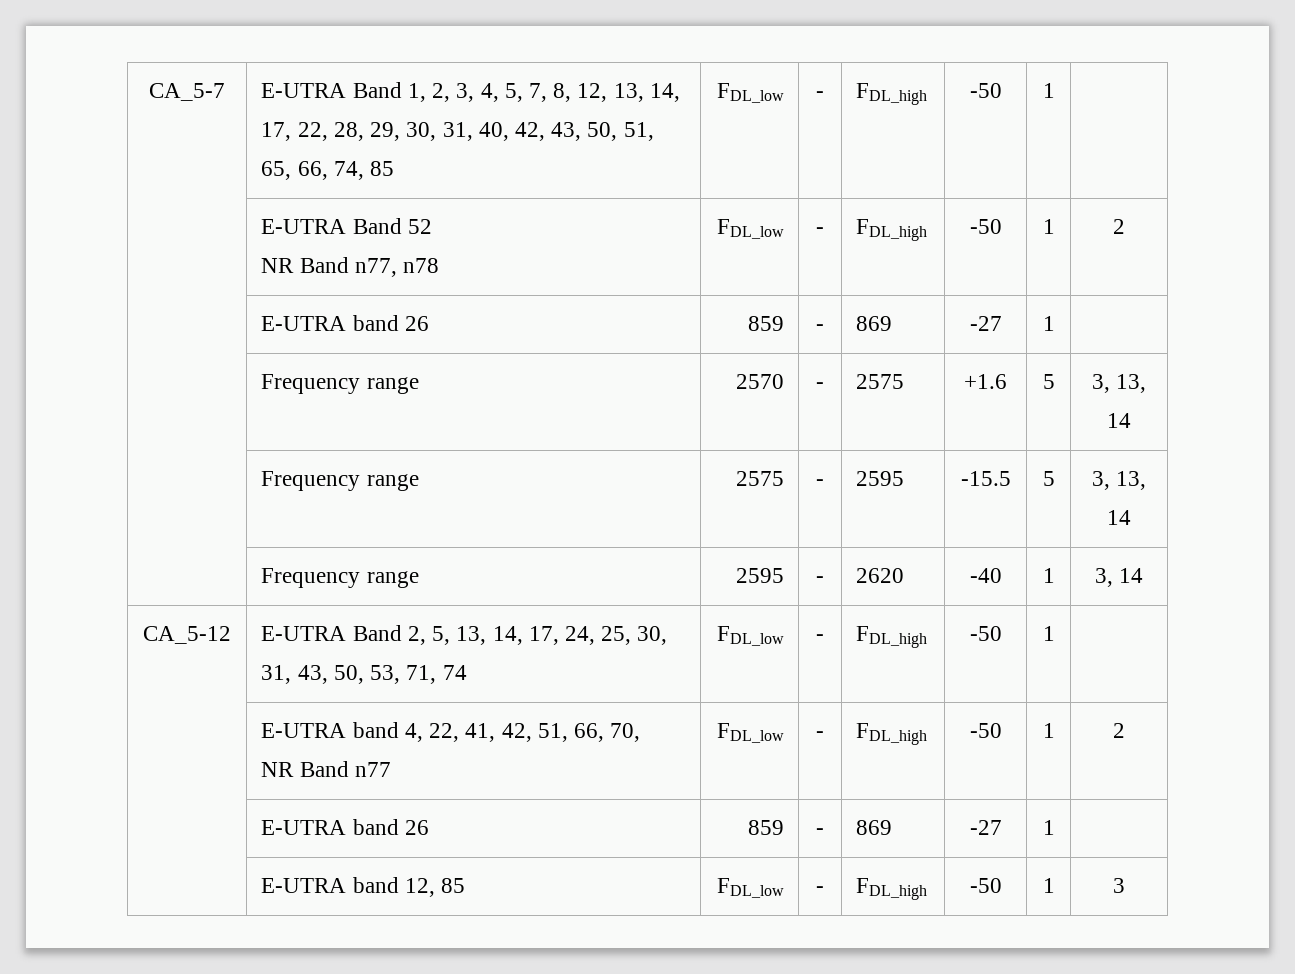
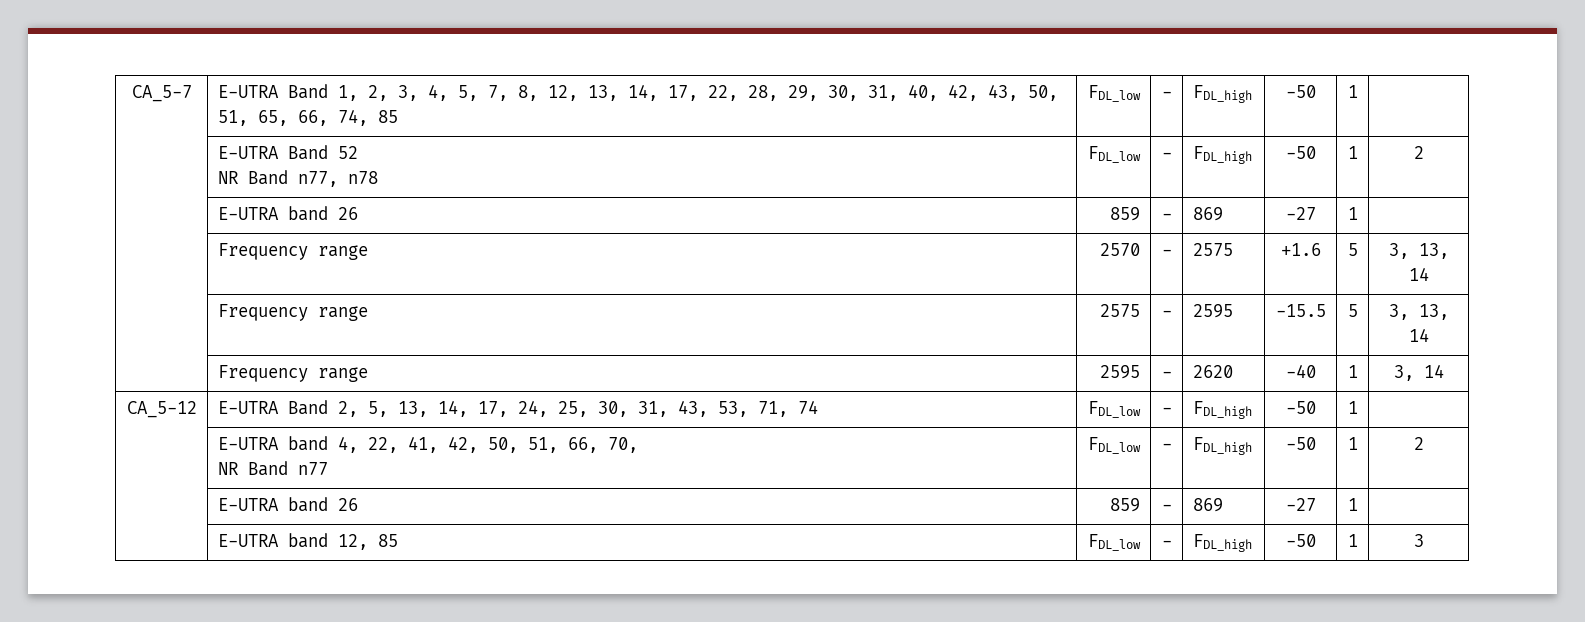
- CA_5-12 | E-UTRA Band 2, 5, 13, 14, 17, 24, 25, 30, 31, 43, 50, 53, 71, 74 | FDL_low | - | FDL_high | -50 | 1 |
+ CA_5-12 | E-UTRA Band 2, 5, 13, 14, 17, 24, 25, 30, 31, 43, 53, 71, 74 | FDL_low | - | FDL_high | -50 | 1 |
- | E-UTRA band 4, 22, 41, 42, 51, 66, 70,
+ | E-UTRA band 4, 22, 41, 42, 50, 51, 66, 70,

